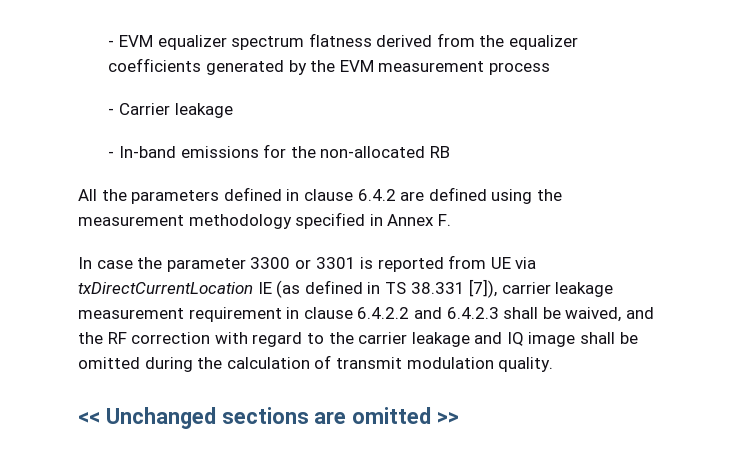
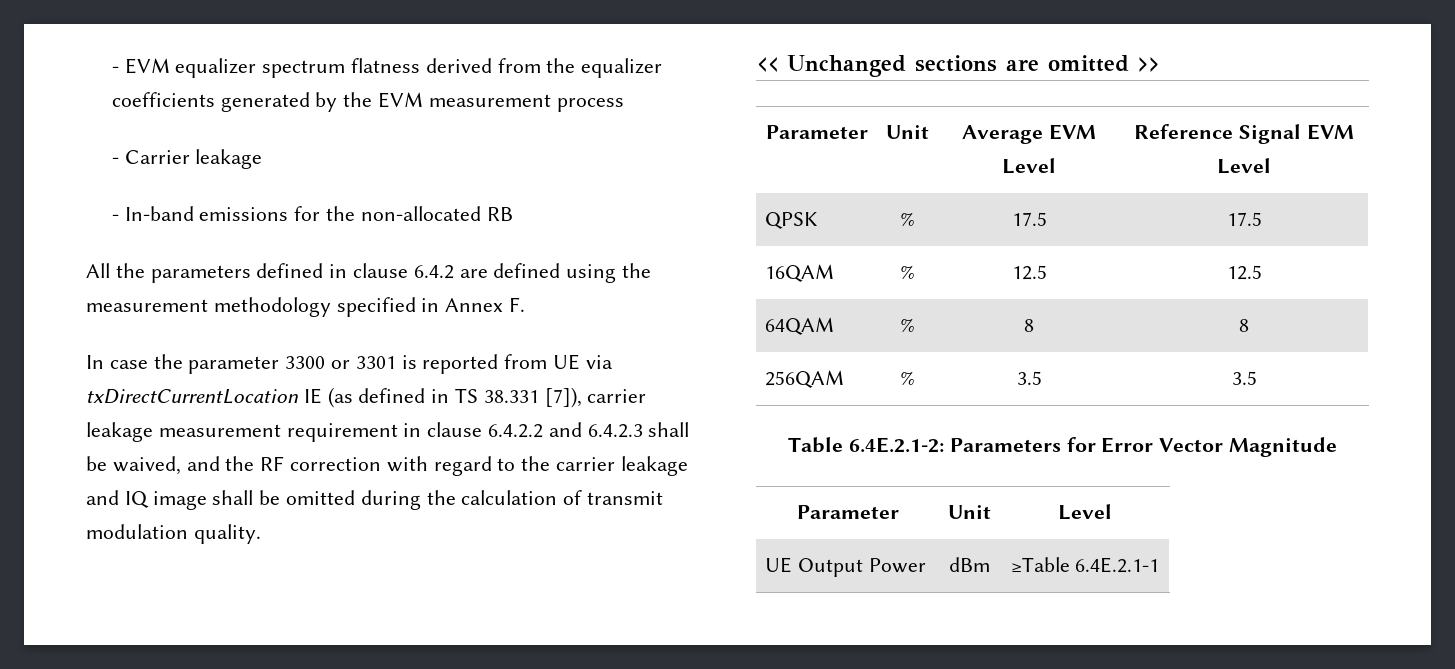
+ Parameter | Unit | Average EVM Level | Reference Signal EVM Level
+ QPSK | % | 17.5 | 17.5
+ 16QAM | % | 12.5 | 12.5
+ 64QAM | % | 8 | 8
+ 256QAM | % | 3.5 | 3.5
+ Table 6.4E.2.1-2: Parameters for Error Vector Magnitude
+ Parameter | Unit | Level
+ UE Output Power | dBm | ≥Table 6.4E.2.1-1

